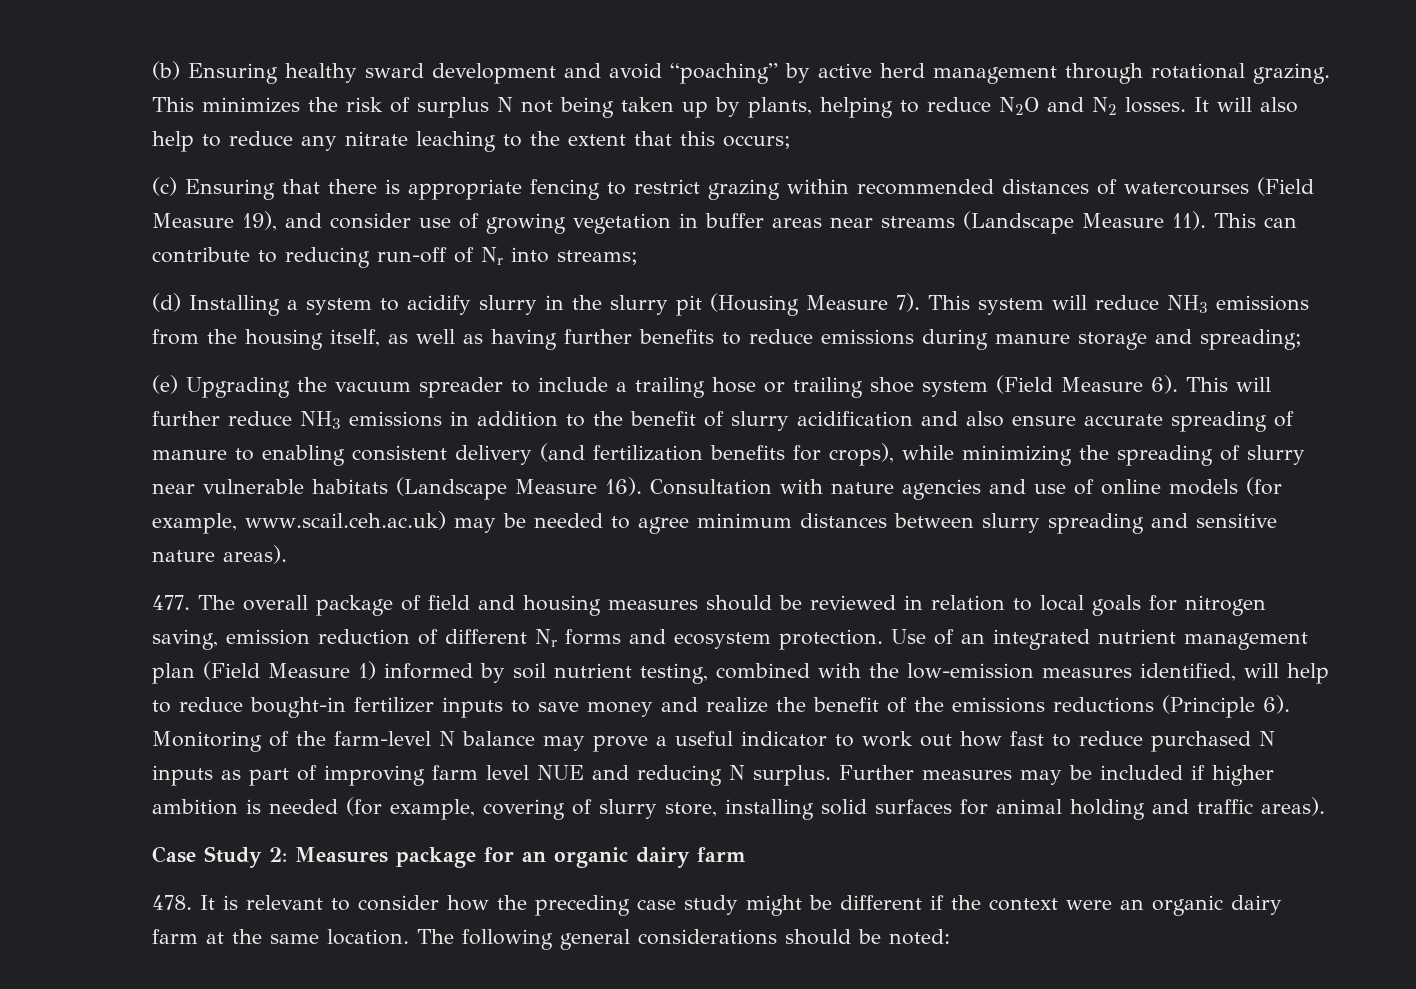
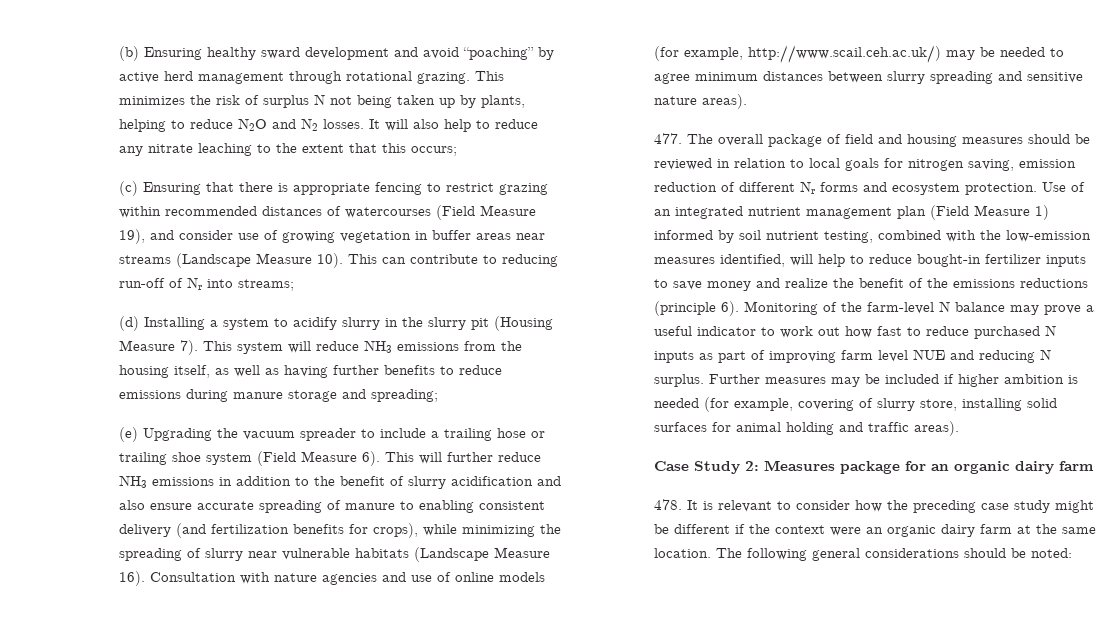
- (c) Ensuring that there is appropriate fencing to restrict grazing within recommended distances of watercourses (Field Measure 19), and consider use of growing vegetation in buffer areas near streams (Landscape Measure 11).
+ (c) Ensuring that there is appropriate fencing to restrict grazing within recommended distances of watercourses (Field Measure 19), and consider use of growing vegetation in buffer areas near streams (Landscape Measure 10).
- Consultation with nature agencies and use of online models (for example, www.scail.ceh.ac.uk) may be needed to agree minimum distances between slurry spreading and sensitive nature areas).
+ Consultation with nature agencies and use of online models (for example, http://www.scail.ceh.ac.uk/) may be needed to agree minimum distances between slurry spreading and sensitive nature areas).
- Use of an integrated nutrient management plan (Field Measure 1) informed by soil nutrient testing, combined with the low-emission measures identified, will help to reduce bought-in fertilizer inputs to save money and realize the benefit of the emissions reductions (Principle 6).
+ Use of an integrated nutrient management plan (Field Measure 1) informed by soil nutrient testing, combined with the low-emission measures identified, will help to reduce bought-in fertilizer inputs to save money and realize the benefit of the emissions reductions (principle 6).

